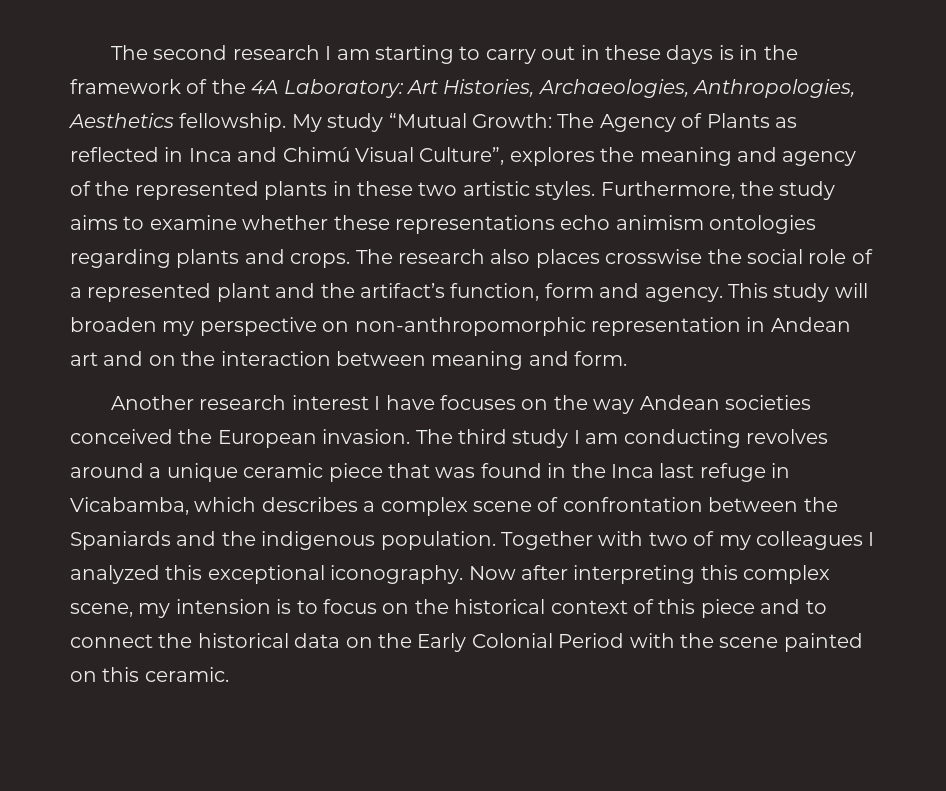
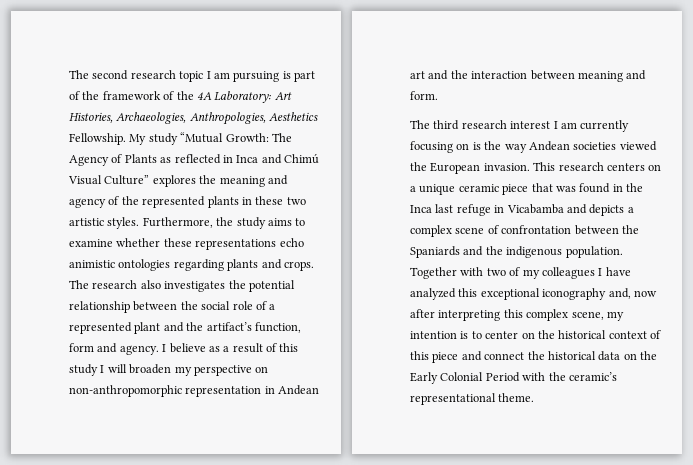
- The second research I am starting to carry out in these days is in the framework of the 4A Laboratory: Art Histories, Archaeologies, Anthropologies, Aesthetics fellowship.
+ The second research topic I am pursuing is part of the framework of the 4A Laboratory: Art Histories, Archaeologies, Anthropologies, Aesthetics Fellowship.
- My study “Mutual Growth: The Agency of Plants as reflected in Inca and Chimú Visual Culture”, explores the meaning and agency of the represented plants in these two artistic styles.
+ My study “Mutual Growth: The Agency of Plants as reflected in Inca and Chimú Visual Culture” explores the meaning and agency of the represented plants in these two artistic styles.
- Furthermore, the study aims to examine whether these representations echo animism ontologies regarding plants and crops.
+ Furthermore, the study aims to examine whether these representations echo animistic ontologies regarding plants and crops.
- The research also places crosswise the social role of a represented plant and the artifact’s function, form and agency.
+ The research also investigates the potential relationship between the social role of a represented plant and the artifact’s function, form and agency.
- This study will broaden my perspective on non-anthropomorphic representation in Andean art and on the interaction between meaning and form.
+ I believe as a result of this study I will broaden my perspective on non-anthropomorphic representation in Andean art and the interaction between meaning and form.
- Another research interest I have focuses on the way Andean societies conceived the European invasion.
+ The third research interest I am currently focusing on is the way Andean societies viewed the European invasion.
- The third study I am conducting revolves around a unique ceramic piece that was found in the Inca last refuge in Vicabamba, which describes a complex scene of confrontation between the Spaniards and the indigenous population.
+ This research centers on a unique ceramic piece that was found in the Inca last refuge in Vicabamba and depicts a complex scene of confrontation between the Spaniards and the indigenous population.
- Together with two of my colleagues I analyzed this exceptional iconography. Now after interpreting this complex scene, my intension is to focus on the historical context of this piece and to connect the historical data on the Early Colonial Period with the scene painted on this ceramic.
+ Together with two of my colleagues I have analyzed this exceptional iconography and, now after interpreting this complex scene, my intention is to center on the historical context of this piece and connect the historical data on the Early Colonial Period with the ceramic’s representational theme.

